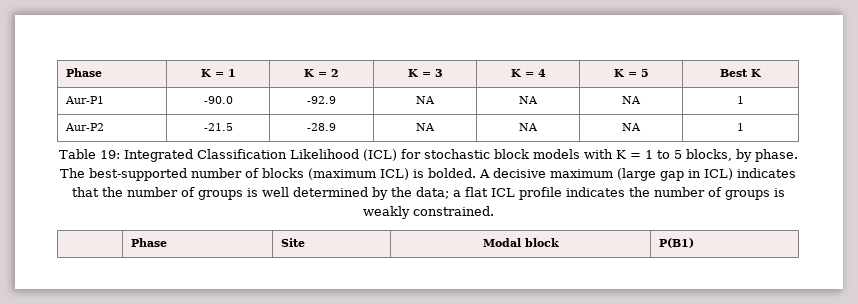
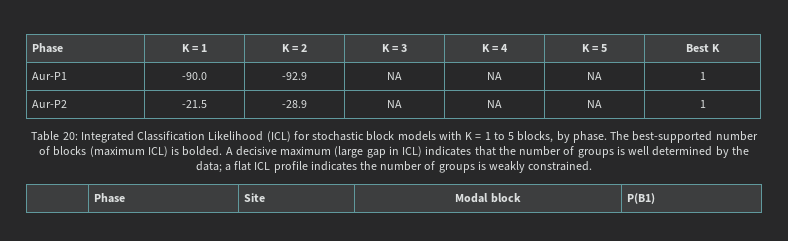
- Table 19: Integrated Classification Likelihood (ICL) for stochastic block models with K = 1 to 5 blocks, by phase.
+ Table 20: Integrated Classification Likelihood (ICL) for stochastic block models with K = 1 to 5 blocks, by phase.

